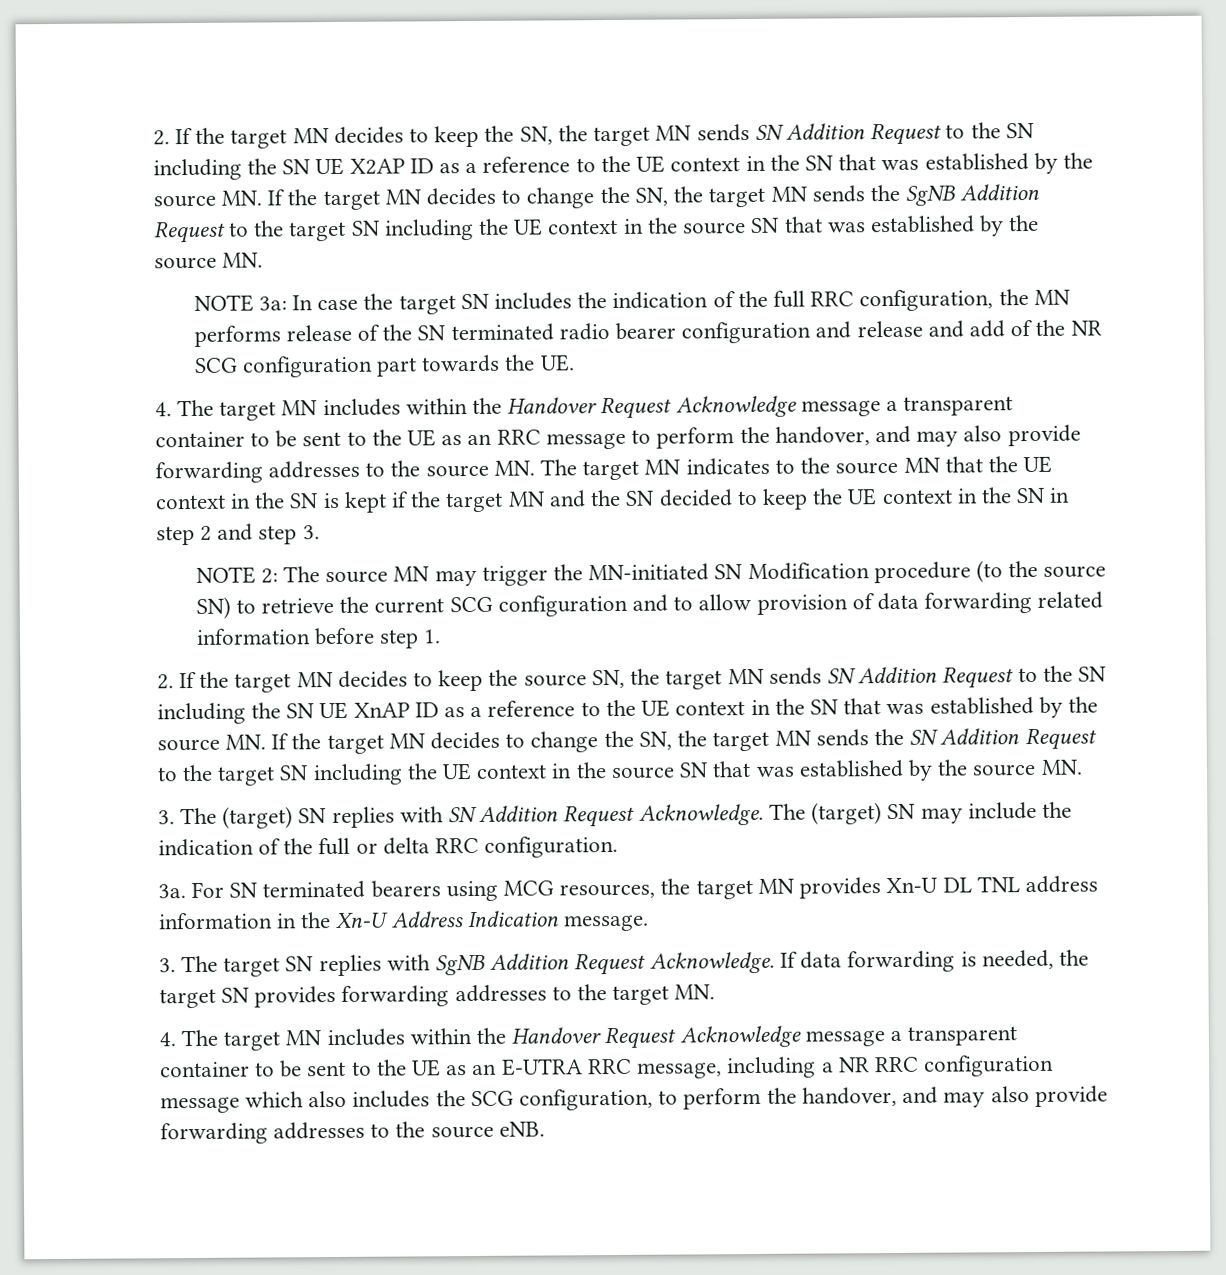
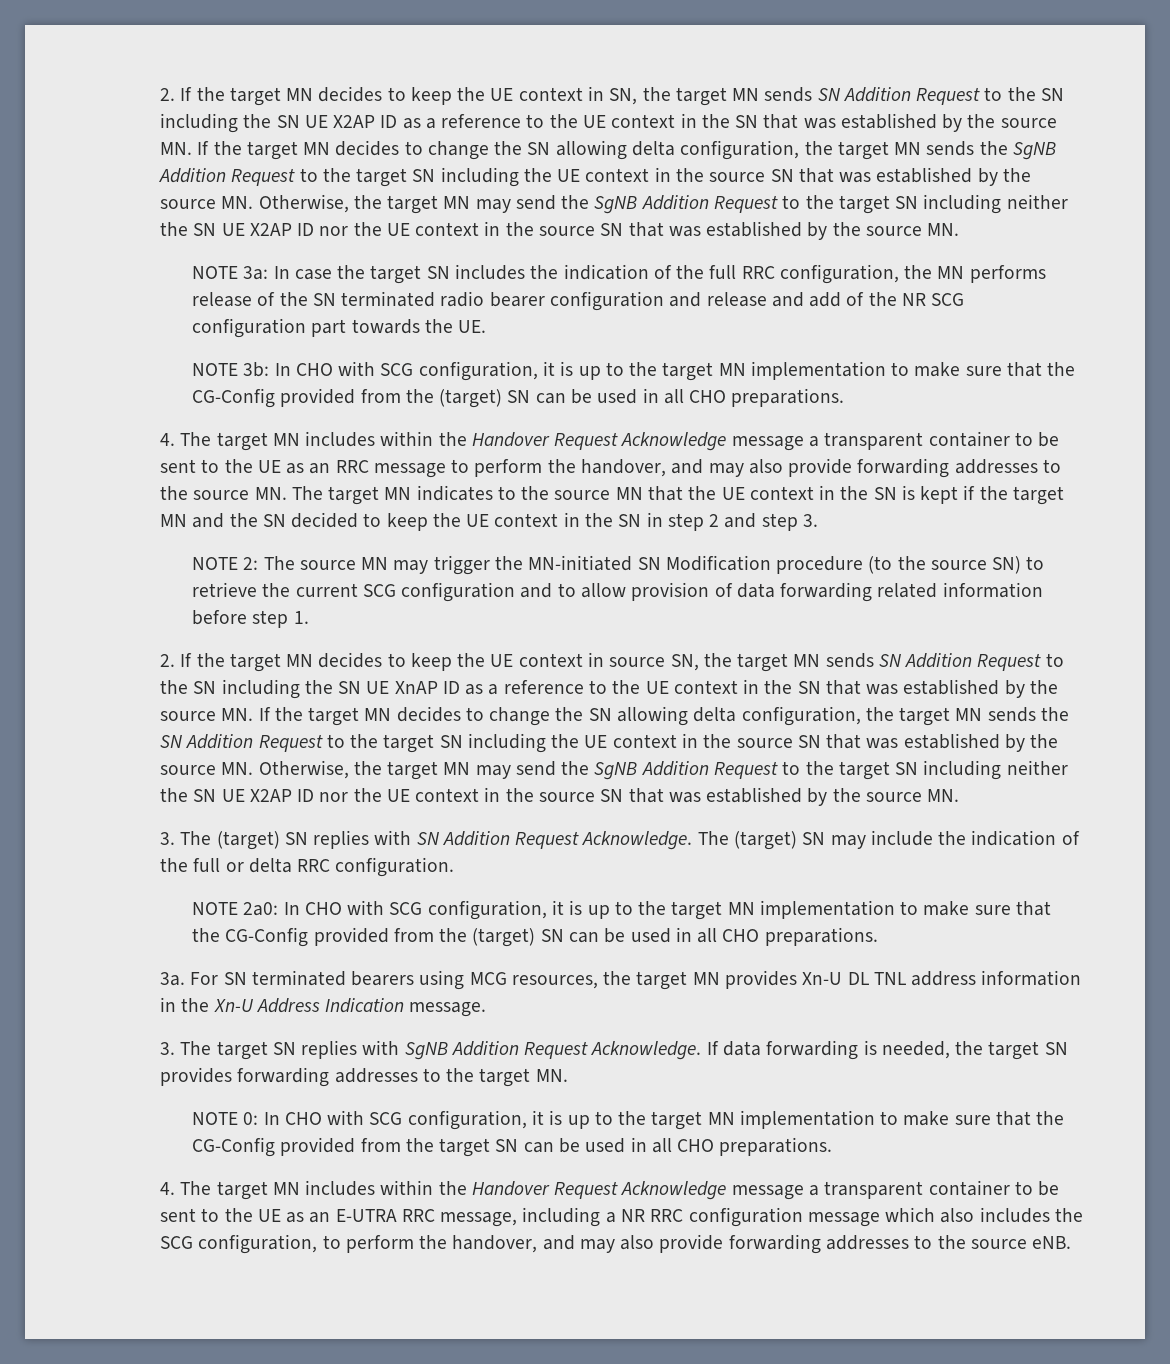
- 2. If the target MN decides to keep the SN, the target MN sends SN Addition Request to the SN including the SN UE X2AP ID as a reference to the UE context in the SN that was established by the source MN. If the target MN decides to change the SN, the target MN sends the SgNB Addition Request to the target SN including the UE context in the source SN that was established by the source MN.
+ 2. If the target MN decides to keep the UE context in SN, the target MN sends SN Addition Request to the SN including the SN UE X2AP ID as a reference to the UE context in the SN that was established by the source MN. If the target MN decides to change the SN allowing delta configuration, the target MN sends the SgNB Addition Request to the target SN including the UE context in the source SN that was established by the source MN. Otherwise, the target MN may send the SgNB Addition Request to the target SN including neither the SN UE X2AP ID nor the UE context in the source SN that was established by the source MN.
+ NOTE 3b: In CHO with SCG configuration, it is up to the target MN implementation to make sure that the CG-Config provided from the (target) SN can be used in all CHO preparations.
- 2. If the target MN decides to keep the source SN, the target MN sends SN Addition Request to the SN including the SN UE XnAP ID as a reference to the UE context in the SN that was established by the source MN. If the target MN decides to change the SN, the target MN sends the SN Addition Request to the target SN including the UE context in the source SN that was established by the source MN.
+ 2. If the target MN decides to keep the UE context in source SN, the target MN sends SN Addition Request to the SN including the SN UE XnAP ID as a reference to the UE context in the SN that was established by the source MN. If the target MN decides to change the SN allowing delta configuration, the target MN sends the SN Addition Request to the target SN including the UE context in the source SN that was established by the source MN. Otherwise, the target MN may send the SgNB Addition Request to the target SN including neither the SN UE X2AP ID nor the UE context in the source SN that was established by the source MN.
+ NOTE 2a0: In CHO with SCG configuration, it is up to the target MN implementation to make sure that the CG-Config provided from the (target) SN can be used in all CHO preparations.
+ NOTE 0: In CHO with SCG configuration, it is up to the target MN implementation to make sure that the CG-Config provided from the target SN can be used in all CHO preparations.

